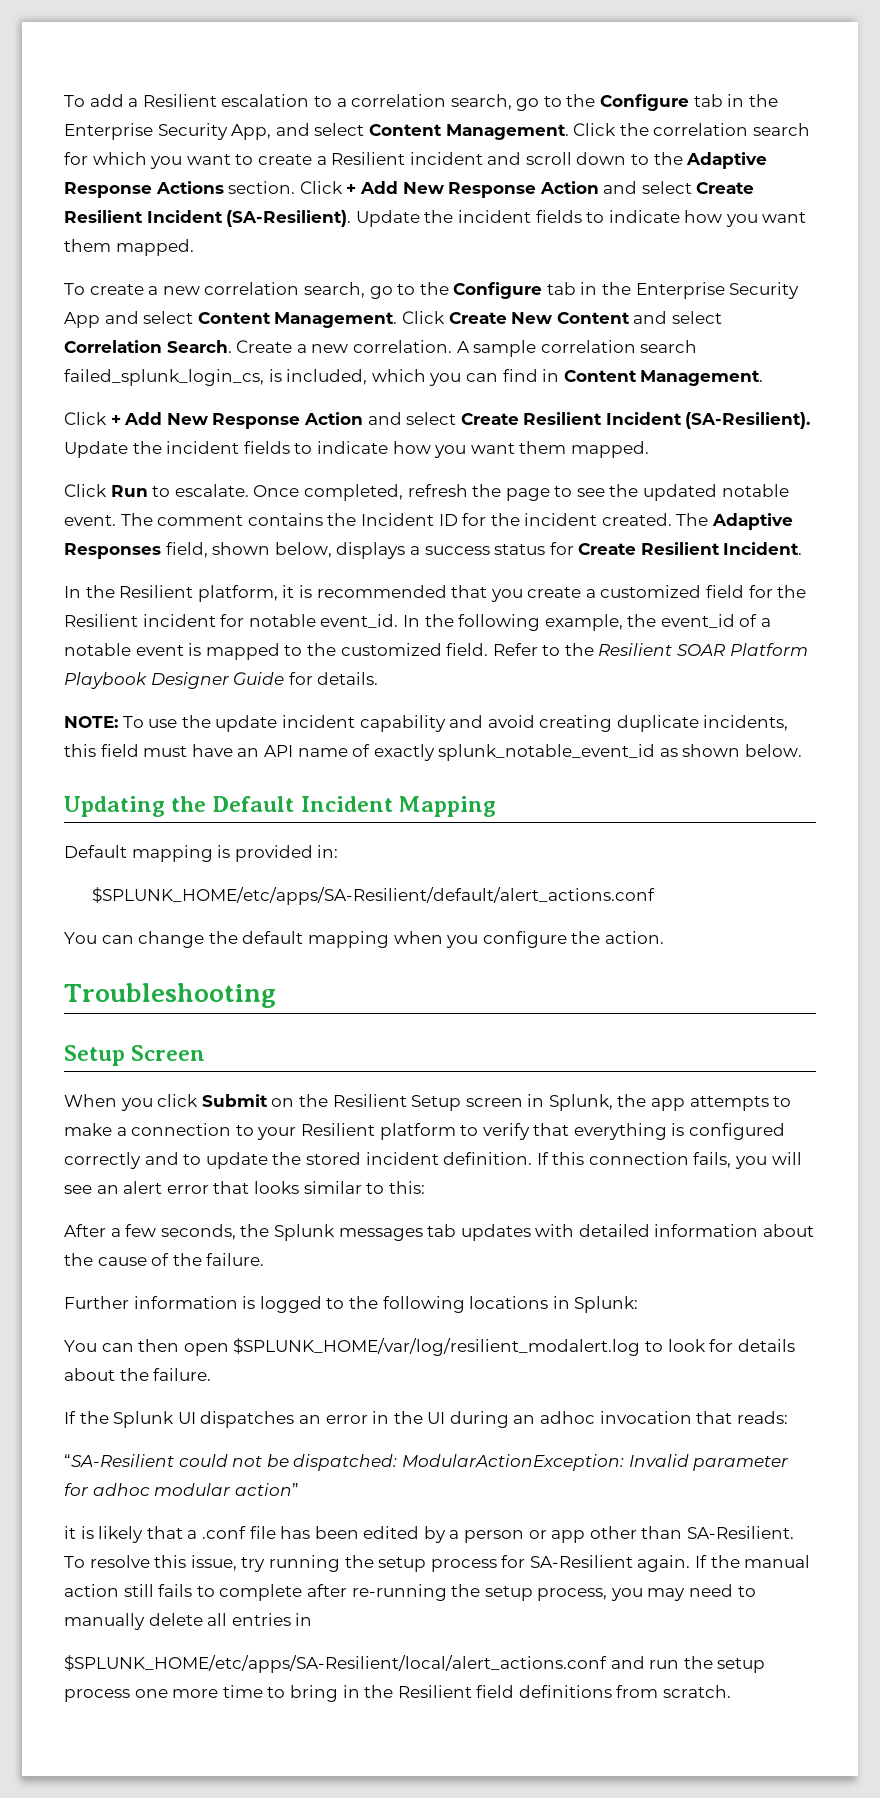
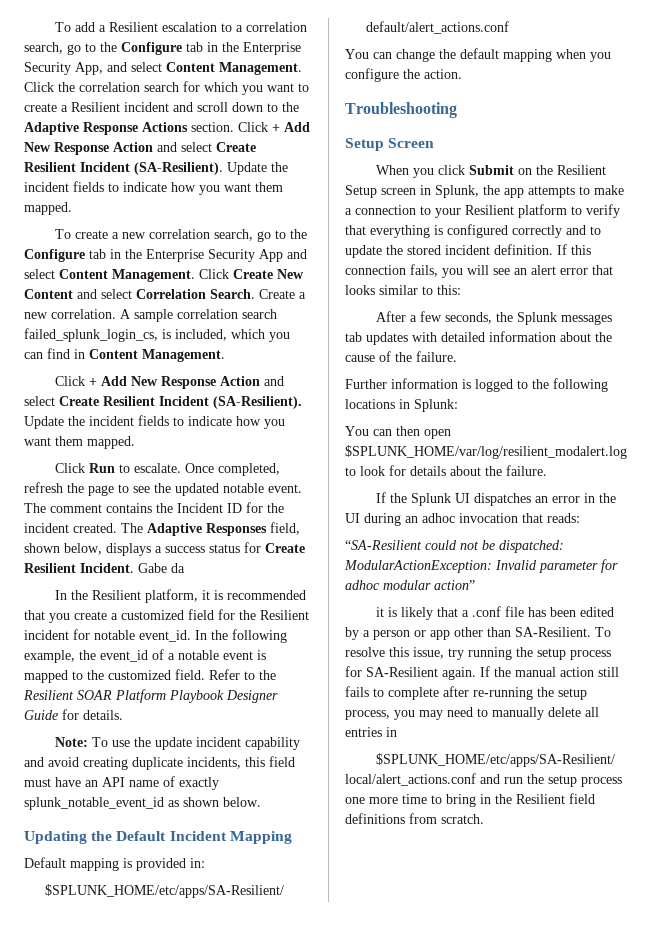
+ Gabe da
- NOTE: To use the update incident capability and avoid creating duplicate incidents, this field must have an API name of exactly splunk_notable_event_id as shown below.
+ Note: To use the update incident capability and avoid creating duplicate incidents, this field must have an API name of exactly splunk_notable_event_id as shown below.

